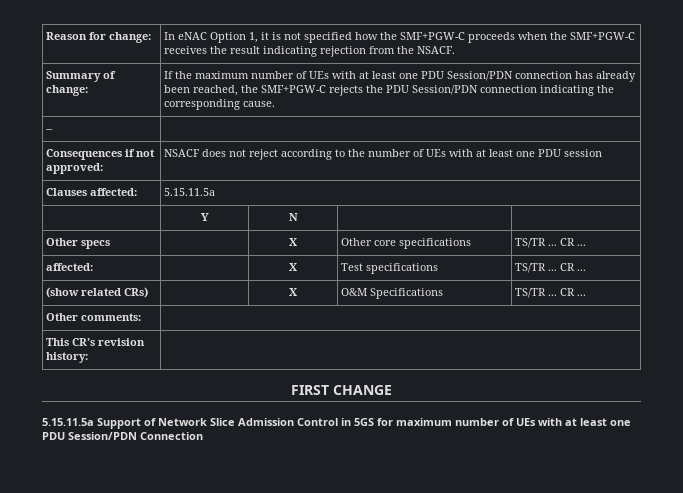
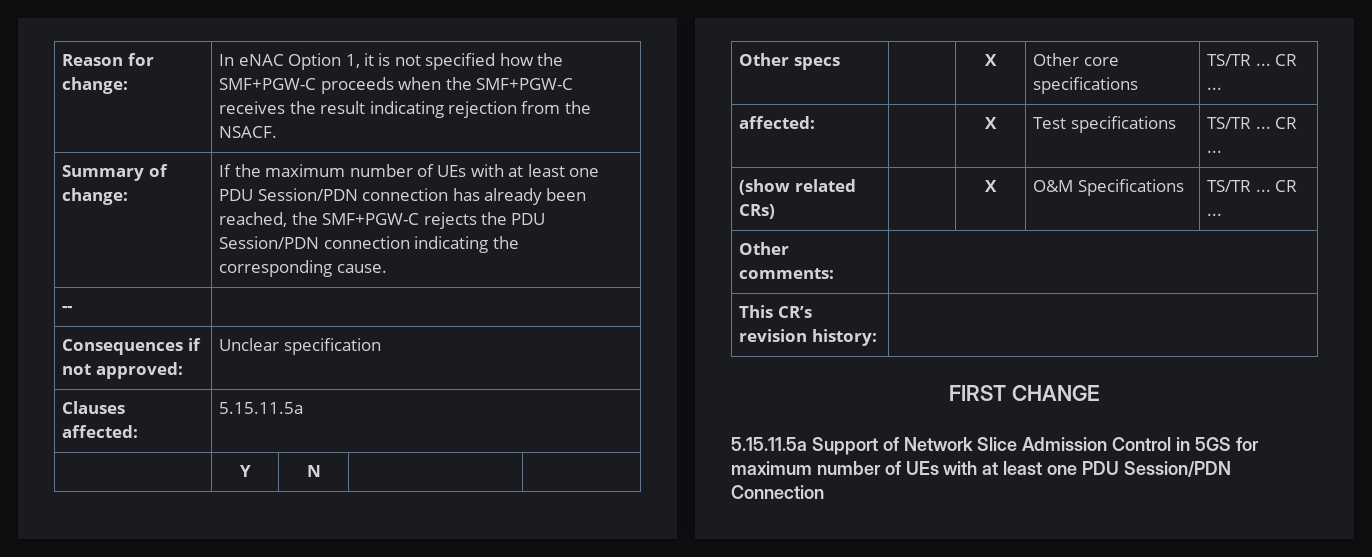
- Consequences if not approved: | NSACF does not reject according to the number of UEs with at least one PDU session
+ Consequences if not approved: | Unclear specification

